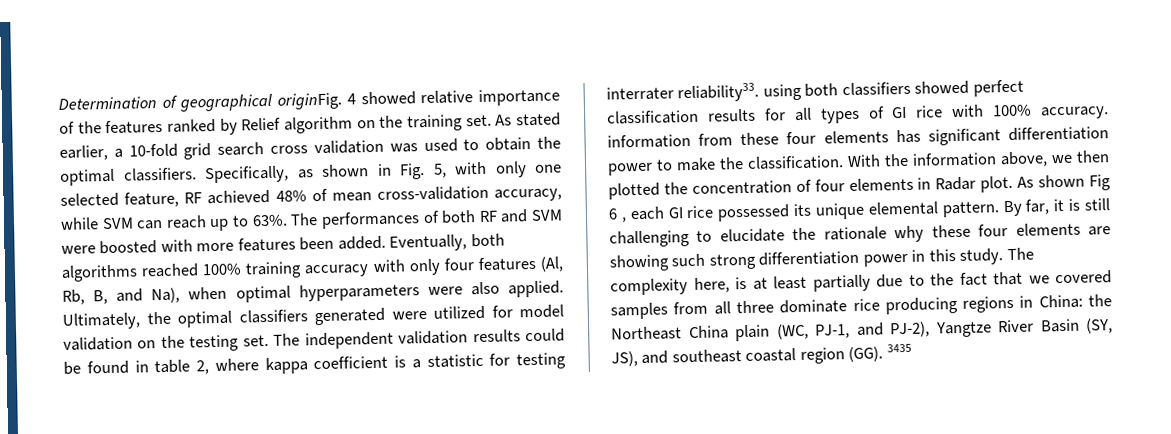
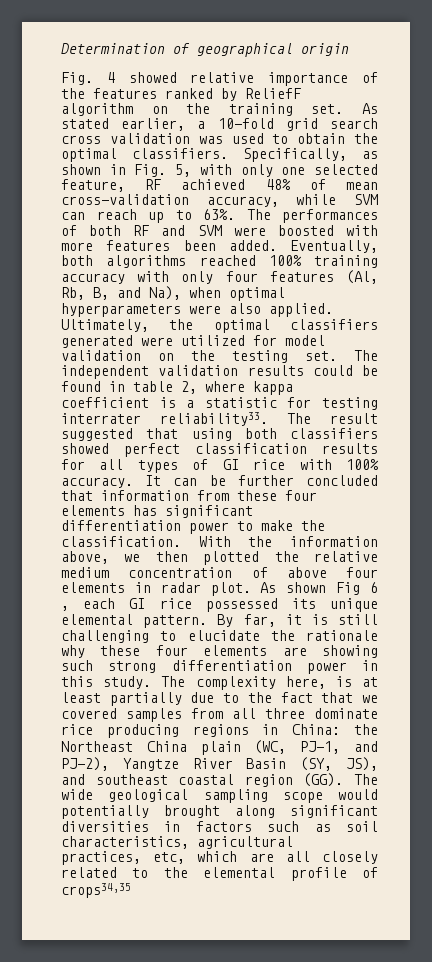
- Determination of geographical originFig. 4 showed relative importance of the features ranked by Relief algorithm on the training set.
+ Determination of geographical origin
+ Fig. 4 showed relative importance of the features ranked by ReliefF algorithm on the training set.
- The independent validation results could be found in table 2, where kappa coefficient is a statistic for testing interrater reliability33. using both classifiers showed perfect classification results for all types of GI rice with 100% accuracy. information from these four elements has significant differentiation power to make the classification.
+ The independent validation results could be found in table 2, where kappa coefficient is a statistic for testing interrater reliability33. The result suggested that using both classifiers showed perfect classification results for all types of GI rice with 100% accuracy. It can be further concluded that information from these four elements has significant differentiation power to make the classification.
- With the information above, we then plotted the concentration of four elements in Radar plot.
+ With the information above, we then plotted the relative medium concentration of above four elements in radar plot.
- The complexity here, is at least partially due to the fact that we covered samples from all three dominate rice producing regions in China: the Northeast China plain (WC, PJ-1, and PJ-2), Yangtze River Basin (SY, JS), and southeast coastal region (GG). 3435
+ The complexity here, is at least partially due to the fact that we covered samples from all three dominate rice producing regions in China: the Northeast China plain (WC, PJ-1, and PJ-2), Yangtze River Basin (SY, JS), and southeast coastal region (GG). The wide geological sampling scope would potentially brought along significant diversities in factors such as soil characteristics, agricultural practices, etc, which are all closely related to the elemental profile of crops34,35

